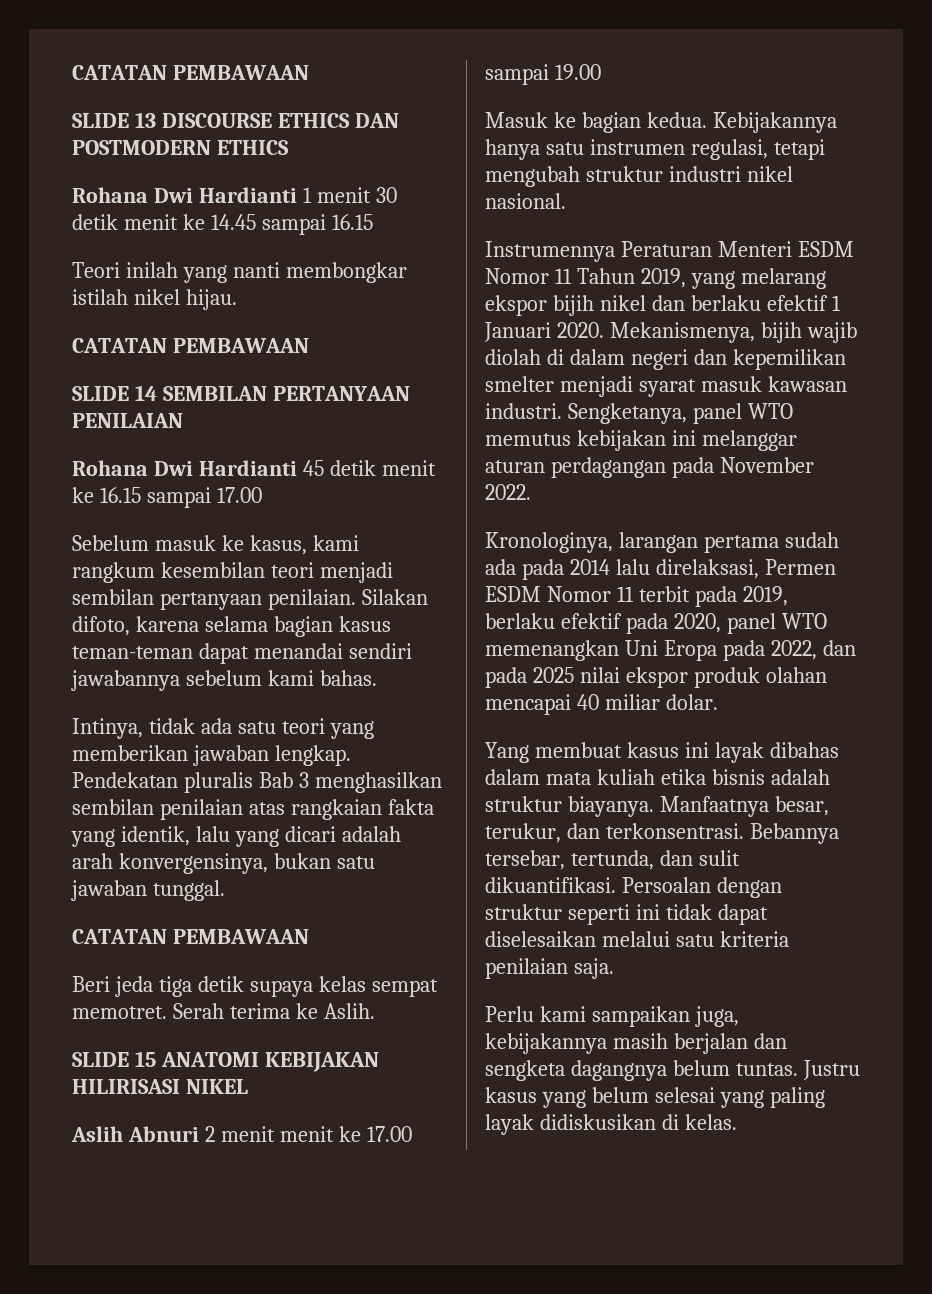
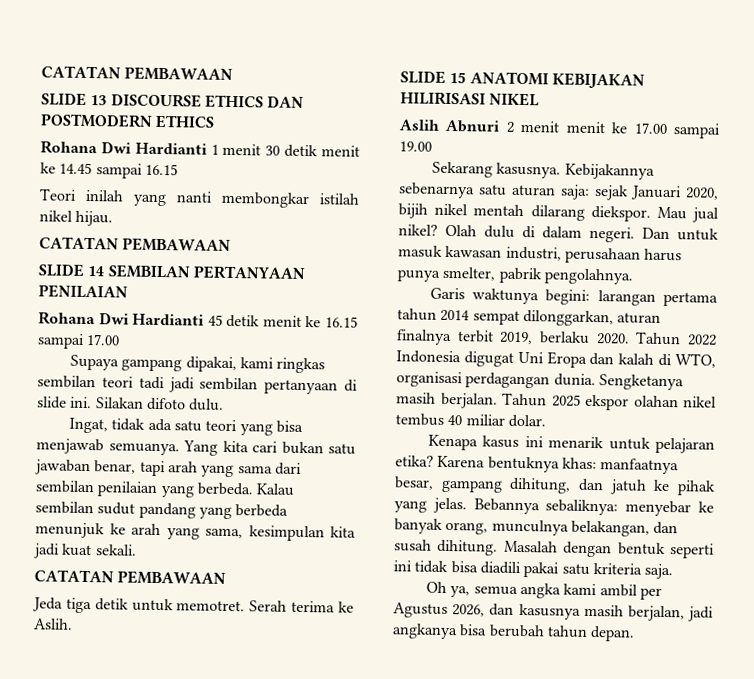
- Sebelum masuk ke kasus, kami rangkum kesembilan teori menjadi sembilan pertanyaan penilaian. Silakan difoto, karena selama bagian kasus teman-teman dapat menandai sendiri jawabannya sebelum kami bahas.
- Intinya, tidak ada satu teori yang memberikan jawaban lengkap. Pendekatan pluralis Bab 3 menghasilkan sembilan penilaian atas rangkaian fakta yang identik, lalu yang dicari adalah arah konvergensinya, bukan satu jawaban tunggal.
+ Supaya gampang dipakai, kami ringkas sembilan teori tadi jadi sembilan pertanyaan di slide ini. Silakan difoto dulu.
+ Ingat, tidak ada satu teori yang bisa menjawab semuanya. Yang kita cari bukan satu jawaban benar, tapi arah yang sama dari sembilan penilaian yang berbeda. Kalau sembilan sudut pandang yang berbeda menunjuk ke arah yang sama, kesimpulan kita jadi kuat sekali.
  CATATAN PEMBAWAAN
- Beri jeda tiga detik supaya kelas sempat memotret.
+ Jeda tiga detik untuk memotret.
- Masuk ke bagian kedua. Kebijakannya hanya satu instrumen regulasi, tetapi mengubah struktur industri nikel nasional.
- Instrumennya Peraturan Menteri ESDM Nomor 11 Tahun 2019, yang melarang ekspor bijih nikel dan berlaku efektif 1 Januari 2020. Mekanismenya, bijih wajib diolah di dalam negeri dan kepemilikan smelter menjadi syarat masuk kawasan industri. Sengketanya, panel WTO memutus kebijakan ini melanggar aturan perdagangan pada November 2022.
- Kronologinya, larangan pertama sudah ada pada 2014 lalu direlaksasi, Permen ESDM Nomor 11 terbit pada 2019, berlaku efektif pada 2020, panel WTO memenangkan Uni Eropa pada 2022, dan pada 2025 nilai ekspor produk olahan mencapai 40 miliar dolar.
- Yang membuat kasus ini layak dibahas dalam mata kuliah etika bisnis adalah struktur biayanya. Manfaatnya besar, terukur, dan terkonsentrasi. Bebannya tersebar, tertunda, dan sulit dikuantifikasi. Persoalan dengan struktur seperti ini tidak dapat diselesaikan melalui satu kriteria penilaian saja.
+ Sekarang kasusnya. Kebijakannya sebenarnya satu aturan saja: sejak Januari 2020, bijih nikel mentah dilarang diekspor. Mau jual nikel? Olah dulu di dalam negeri. Dan untuk masuk kawasan industri, perusahaan harus punya smelter, pabrik pengolahnya.
+ Garis waktunya begini: larangan pertama tahun 2014 sempat dilonggarkan, aturan finalnya terbit 2019, berlaku 2020. Tahun 2022 Indonesia digugat Uni Eropa dan kalah di WTO, organisasi perdagangan dunia. Sengketanya masih berjalan. Tahun 2025 ekspor olahan nikel tembus 40 miliar dolar.
+ Kenapa kasus ini menarik untuk pelajaran etika? Karena bentuknya khas: manfaatnya besar, gampang dihitung, dan jatuh ke pihak yang jelas. Bebannya sebaliknya: menyebar ke banyak orang, munculnya belakangan, dan susah dihitung. Masalah dengan bentuk seperti ini tidak bisa diadili pakai satu kriteria saja.
- Perlu kami sampaikan juga, kebijakannya masih berjalan dan sengketa dagangnya belum tuntas. Justru kasus yang belum selesai yang paling layak didiskusikan di kelas.
+ Oh ya, semua angka kami ambil per Agustus 2026, dan kasusnya masih berjalan, jadi angkanya bisa berubah tahun depan.

